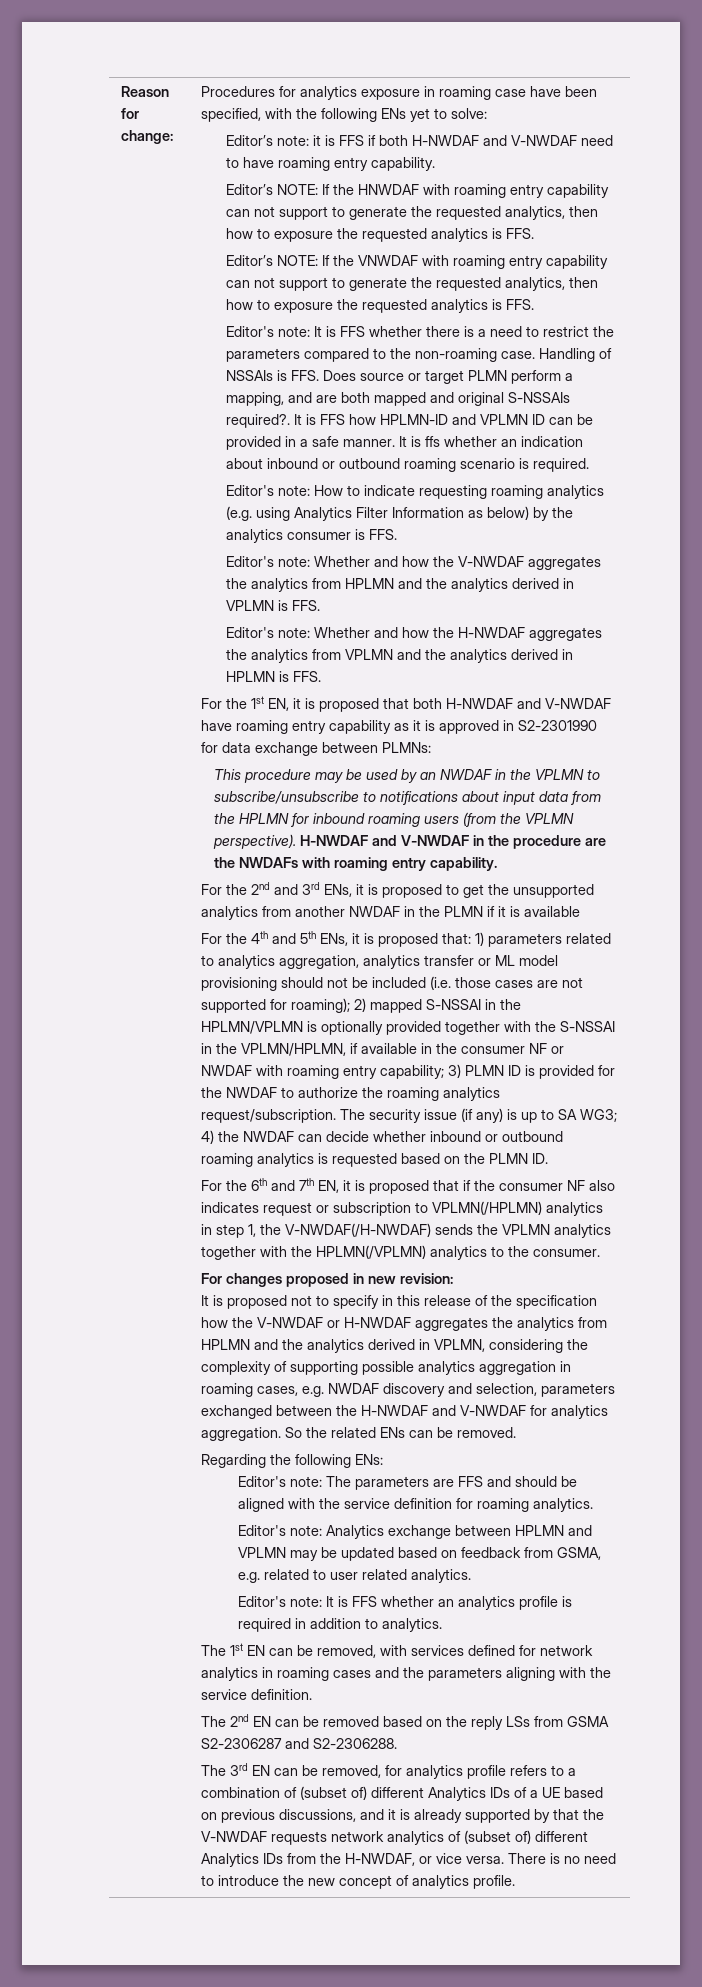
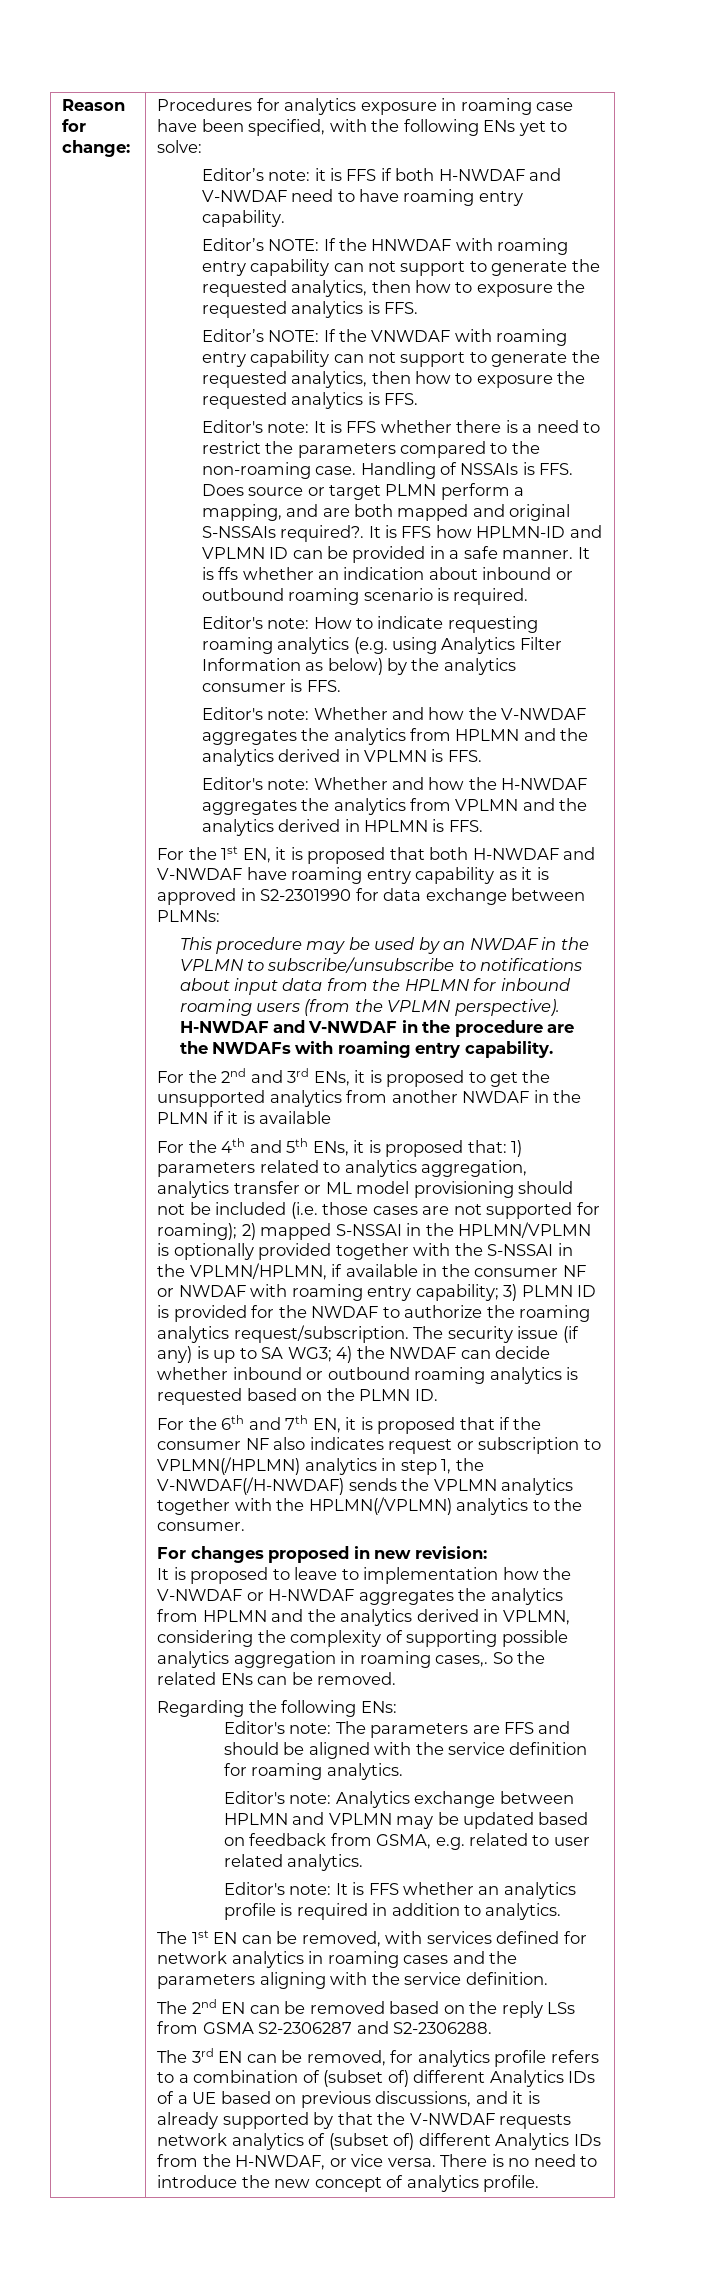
- It is proposed not to specify in this release of the specification how the V-NWDAF or H-NWDAF aggregates the analytics from HPLMN and the analytics derived in VPLMN, considering the complexity of supporting possible analytics aggregation in roaming cases, e.g. NWDAF discovery and selection, parameters exchanged between the H-NWDAF and V-NWDAF for analytics aggregation.
+ It is proposed to leave to implementation how the V-NWDAF or H-NWDAF aggregates the analytics from HPLMN and the analytics derived in VPLMN, considering the complexity of supporting possible analytics aggregation in roaming cases,.

